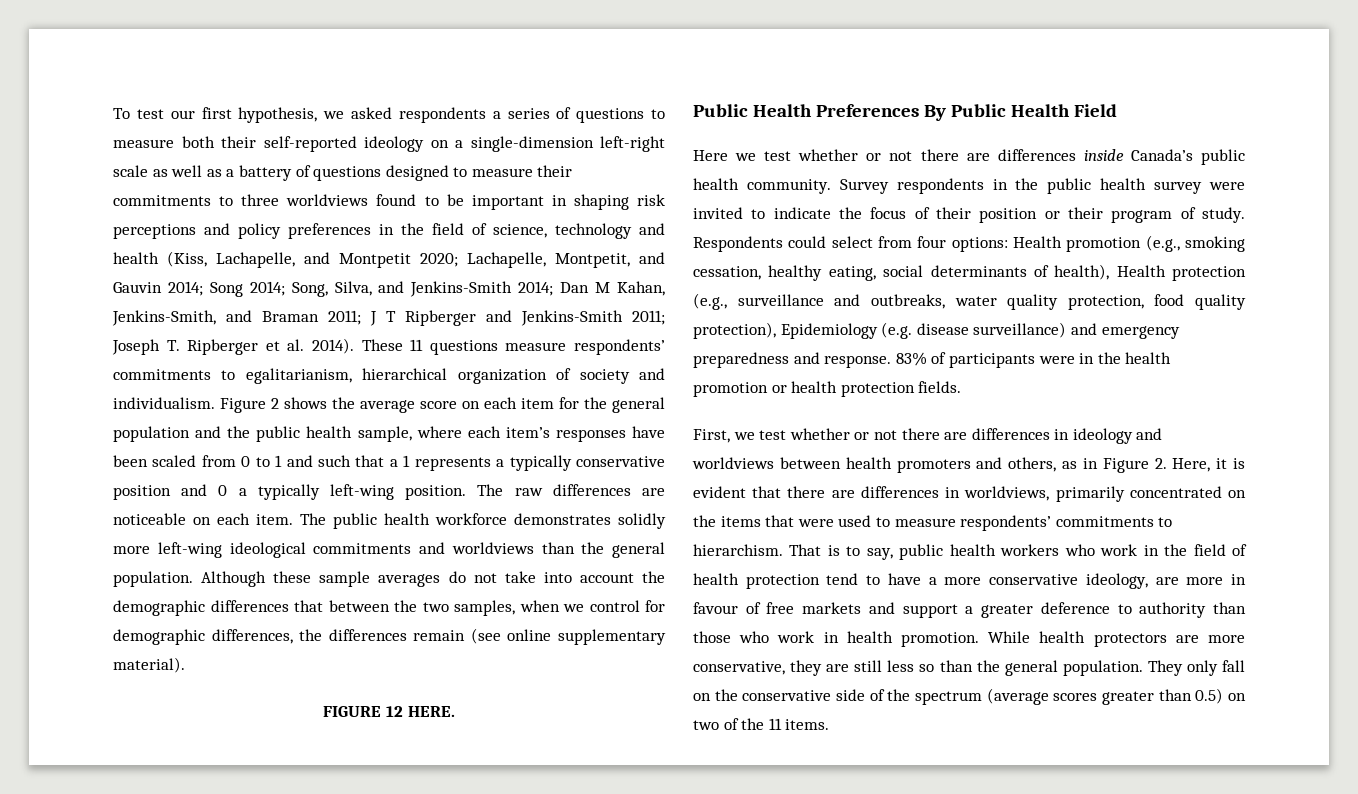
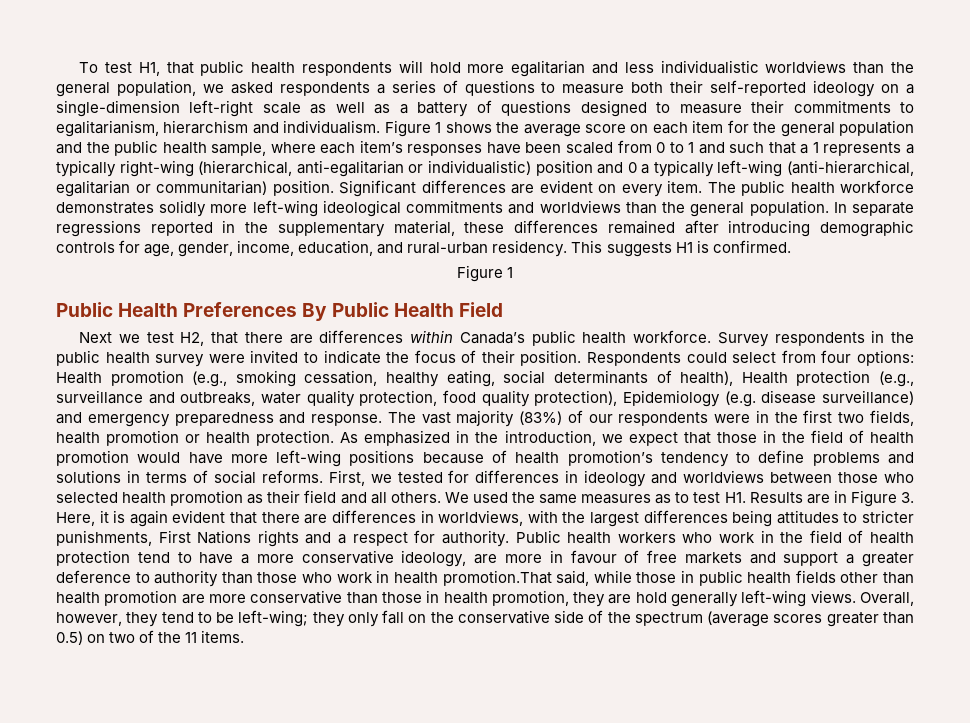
- To test our first hypothesis, we asked respondents a series of questions to measure both their self-reported ideology on a single-dimension left-right scale as well as a battery of questions designed to measure their commitments to three worldviews found to be important in shaping risk perceptions and policy preferences in the field of science, technology and health (Kiss, Lachapelle, and Montpetit 2020; Lachapelle, Montpetit, and Gauvin 2014; Song 2014; Song, Silva, and Jenkins-Smith 2014; Dan M Kahan, Jenkins-Smith, and Braman 2011; J T Ripberger and Jenkins-Smith 2011; Joseph T. Ripberger et al. 2014). These 11 questions measure respondents’ commitments to egalitarianism, hierarchical organization of society and individualism.
+ To test H1, that public health respondents will hold more egalitarian and less individualistic worldviews than the general population, we asked respondents a series of questions to measure both their self-reported ideology on a single-dimension left-right scale as well as a battery of questions designed to measure their commitments to egalitarianism, hierarchism and individualism.
- Figure 2 shows the average score on each item for the general population and the public health sample, where each item’s responses have been scaled from 0 to 1 and such that a 1 represents a typically conservative position and 0 a typically left-wing position. The raw differences are noticeable on each item.
+ Figure 1 shows the average score on each item for the general population and the public health sample, where each item’s responses have been scaled from 0 to 1 and such that a 1 represents a typically right-wing (hierarchical, anti-egalitarian or individualistic) position and 0 a typically left-wing (anti-hierarchical, egalitarian or communitarian) position. Significant differences are evident on every item.
- Although these sample averages do not take into account the demographic differences that between the two samples, when we control for demographic differences, the differences remain (see online supplementary material).
- FIGURE 12 HERE.
+ In separate regressions reported in the supplementary material, these differences remained after introducing demographic controls for age, gender, income, education, and rural-urban residency. This suggests H1 is confirmed.
+ Figure 1
- Here we test whether or not there are differences inside Canada’s public health community.
+ Next we test H2, that there are differences within Canada’s public health workforce.
- Survey respondents in the public health survey were invited to indicate the focus of their position or their program of study.
+ Survey respondents in the public health survey were invited to indicate the focus of their position.
- 83% of participants were in the health promotion or health protection fields.
- First, we test whether or not there are differences in ideology and worldviews between health promoters and others, as in Figure 2. Here, it is evident that there are differences in worldviews, primarily concentrated on the items that were used to measure respondents’ commitments to hierarchism. That is to say, public health workers who work in the field of health protection tend to have a more conservative ideology, are more in favour of free markets and support a greater deference to authority than those who work in health promotion. While health protectors are more conservative, they are still less so than the general population. They only fall on the conservative side of the spectrum (average scores greater than 0.5) on two of the 11 items.
+ The vast majority (83%) of our respondents were in the first two fields, health promotion or health protection. As emphasized in the introduction, we expect that those in the field of health promotion would have more left-wing positions because of health promotion’s tendency to define problems and solutions in terms of social reforms. First, we tested for differences in ideology and worldviews between those who selected health promotion as their field and all others. We used the same measures as to test H1. Results are in Figure 3. Here, it is again evident that there are differences in worldviews, with the largest differences being attitudes to stricter punishments, First Nations rights and a respect for authority. Public health workers who work in the field of health protection tend to have a more conservative ideology, are more in favour of free markets and support a greater deference to authority than those who work in health promotion.That said, while those in public health fields other than health promotion are more conservative than those in health promotion, they are hold generally left-wing views. Overall, however, they tend to be left-wing; they only fall on the conservative side of the spectrum (average scores greater than 0.5) on two of the 11 items.

